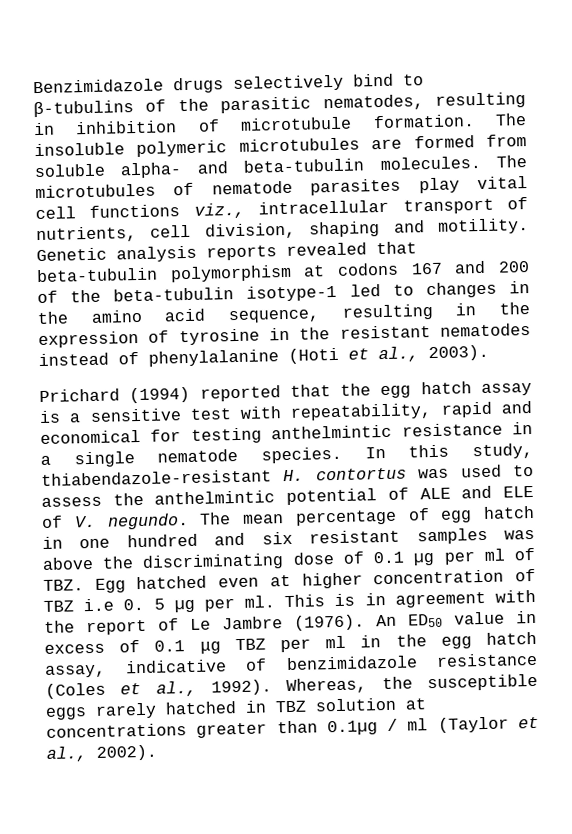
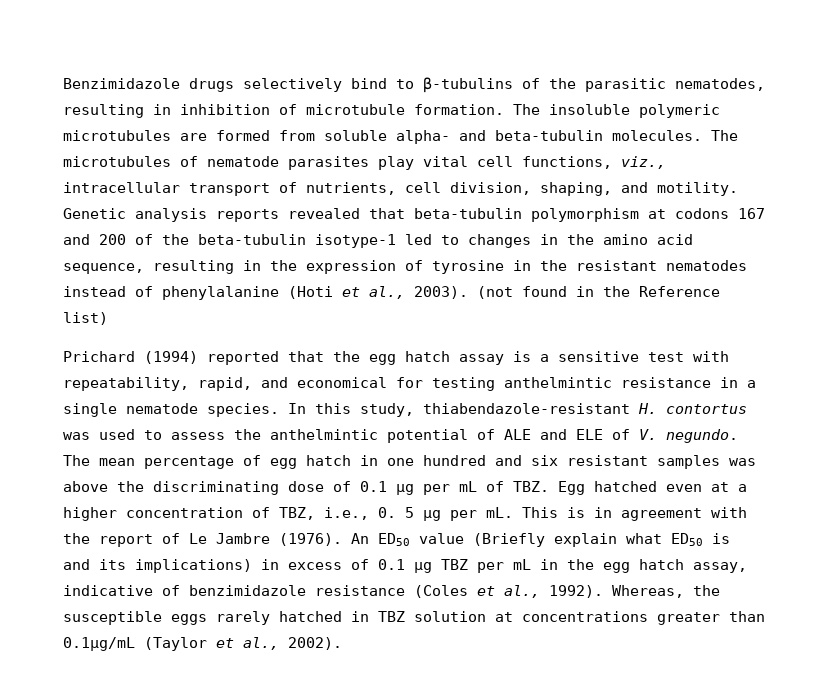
- The microtubules of nematode parasites play vital cell functions viz., intracellular transport of nutrients, cell division, shaping and motility.
+ The microtubules of nematode parasites play vital cell functions, viz., intracellular transport of nutrients, cell division, shaping, and motility.
+ (not found in the Reference list)
- Prichard (1994) reported that the egg hatch assay is a sensitive test with repeatability, rapid and economical for testing anthelmintic resistance in a single nematode species.
+ Prichard (1994) reported that the egg hatch assay is a sensitive test with repeatability, rapid, and economical for testing anthelmintic resistance in a single nematode species.
- The mean percentage of egg hatch in one hundred and six resistant samples was above the discriminating dose of 0.1 µg per ml of TBZ. Egg hatched even at higher concentration of TBZ i.e 0. 5 µg per ml.
+ The mean percentage of egg hatch in one hundred and six resistant samples was above the discriminating dose of 0.1 µg per mL of TBZ. Egg hatched even at a higher concentration of TBZ, i.e., 0. 5 µg per mL.
- An ED50 value in excess of 0.1 μg TBZ per ml in the egg hatch assay, indicative of benzimidazole resistance (Coles et al., 1992).
+ An ED50 value (Briefly explain what ED50 is and its implications) in excess of 0.1 μg TBZ per mL in the egg hatch assay, indicative of benzimidazole resistance (Coles et al., 1992).
- Whereas, the susceptible eggs rarely hatched in TBZ solution at concentrations greater than 0.1µg / ml (Taylor et al., 2002).
+ Whereas, the susceptible eggs rarely hatched in TBZ solution at concentrations greater than 0.1µg/mL (Taylor et al., 2002).

